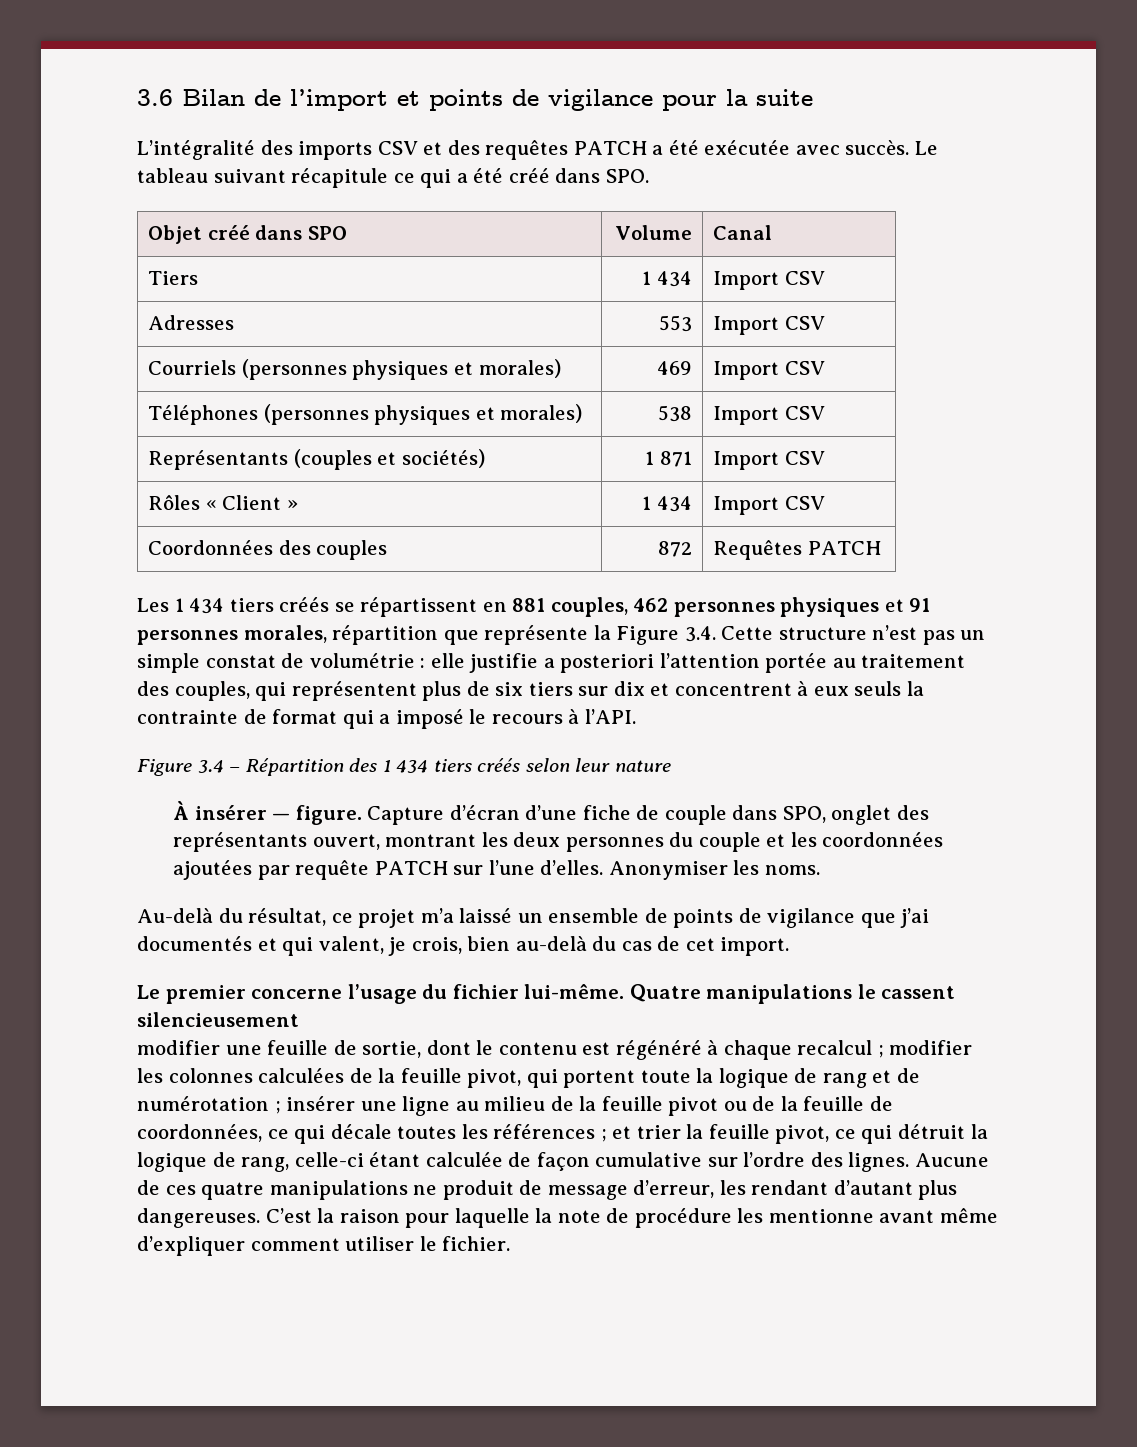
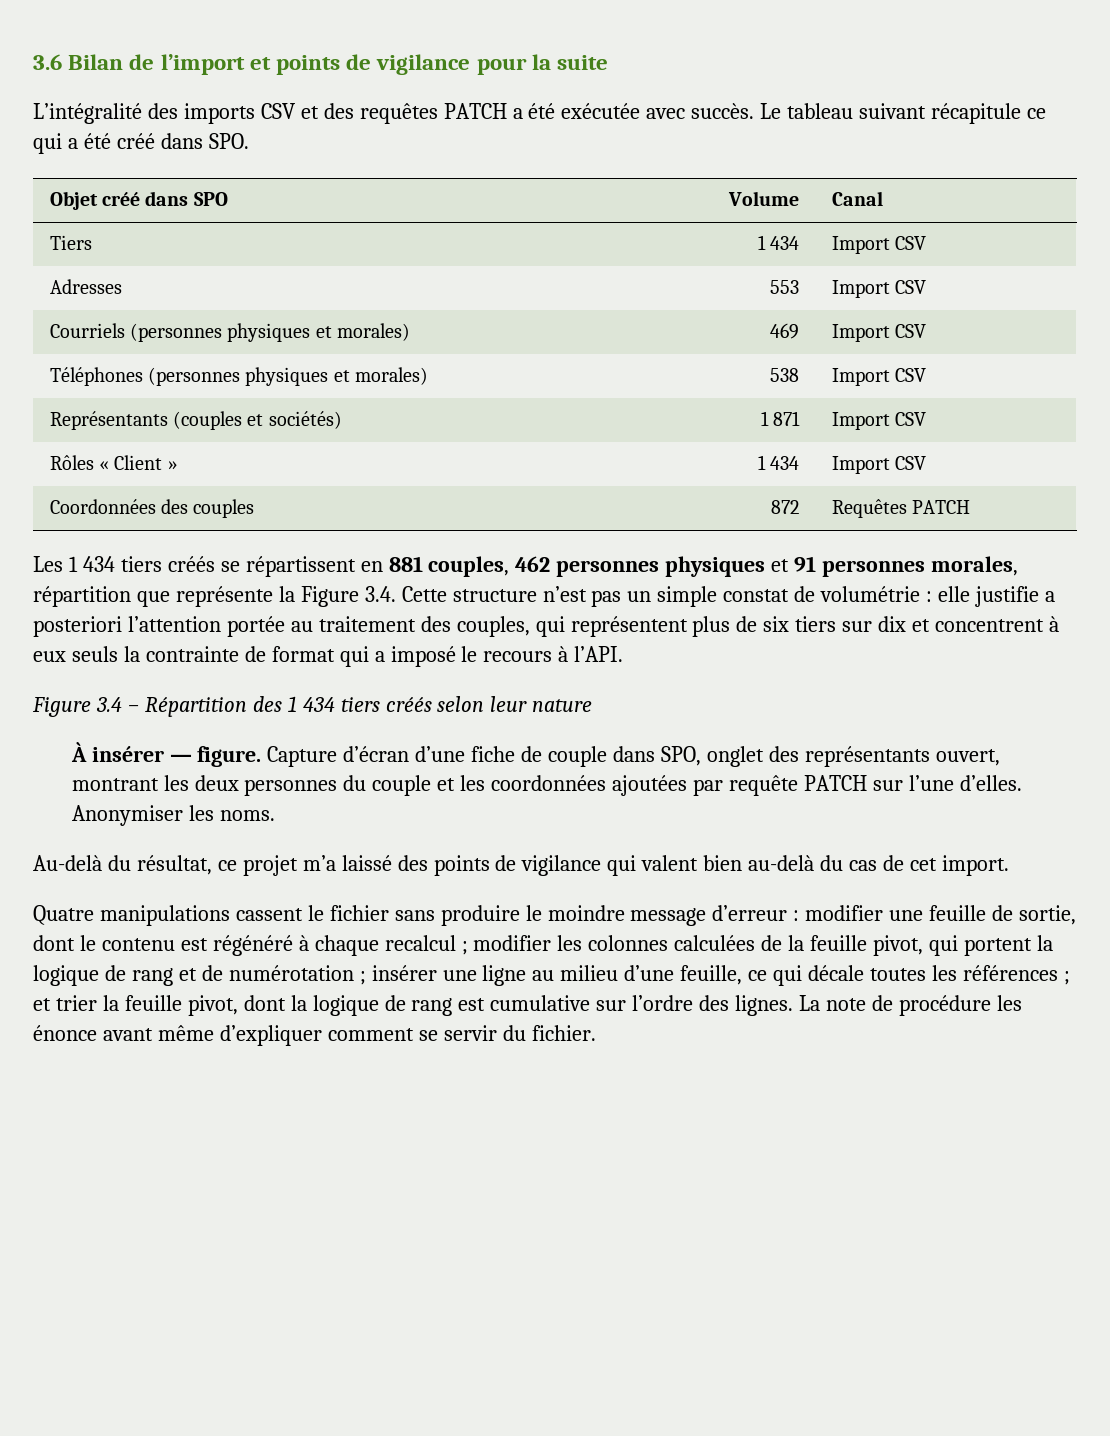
- Au-delà du résultat, ce projet m’a laissé un ensemble de points de vigilance que j’ai documentés et qui valent, je crois, bien au-delà du cas de cet import.
+ Au-delà du résultat, ce projet m’a laissé des points de vigilance qui valent bien au-delà du cas de cet import.
- Le premier concerne l’usage du fichier lui-même. Quatre manipulations le cassent silencieusement
- modifier une feuille de sortie, dont le contenu est régénéré à chaque recalcul ; modifier les colonnes calculées de la feuille pivot, qui portent toute la logique de rang et de numérotation ; insérer une ligne au milieu de la feuille pivot ou de la feuille de coordonnées, ce qui décale toutes les références ; et trier la feuille pivot, ce qui détruit la logique de rang, celle-ci étant calculée de façon cumulative sur l’ordre des lignes.
+ Quatre manipulations cassent le fichier sans produire le moindre message d’erreur : modifier une feuille de sortie, dont le contenu est régénéré à chaque recalcul ; modifier les colonnes calculées de la feuille pivot, qui portent la logique de rang et de numérotation ; insérer une ligne au milieu d’une feuille, ce qui décale toutes les références ; et trier la feuille pivot, dont la logique de rang est cumulative sur l’ordre des lignes.
- Aucune de ces quatre manipulations ne produit de message d’erreur, les rendant d’autant plus dangereuses. C’est la raison pour laquelle la note de procédure les mentionne avant même d’expliquer comment utiliser le fichier.
+ La note de procédure les énonce avant même d’expliquer comment se servir du fichier.

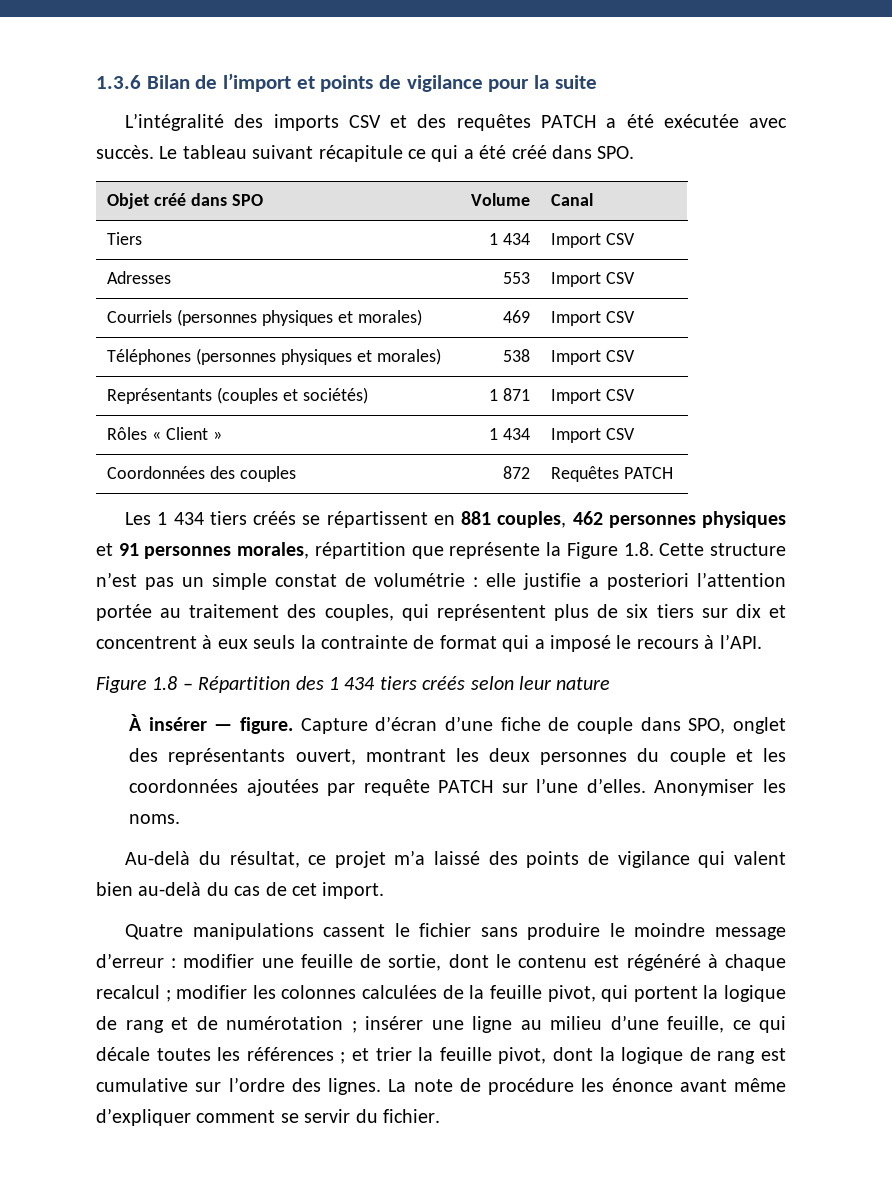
- 3.6 Bilan de l’import et points de vigilance pour la suite
+ 1.3.6 Bilan de l’import et points de vigilance pour la suite
- Les 1 434 tiers créés se répartissent en 881 couples, 462 personnes physiques et 91 personnes morales, répartition que représente la Figure 3.4. Cette structure n’est pas un simple constat de volumétrie :
+ Les 1 434 tiers créés se répartissent en 881 couples, 462 personnes physiques et 91 personnes morales, répartition que représente la Figure 1.8. Cette structure n’est pas un simple constat de volumétrie :
- Figure 3.4 – Répartition des 1 434 tiers créés selon leur nature
+ Figure 1.8 – Répartition des 1 434 tiers créés selon leur nature

